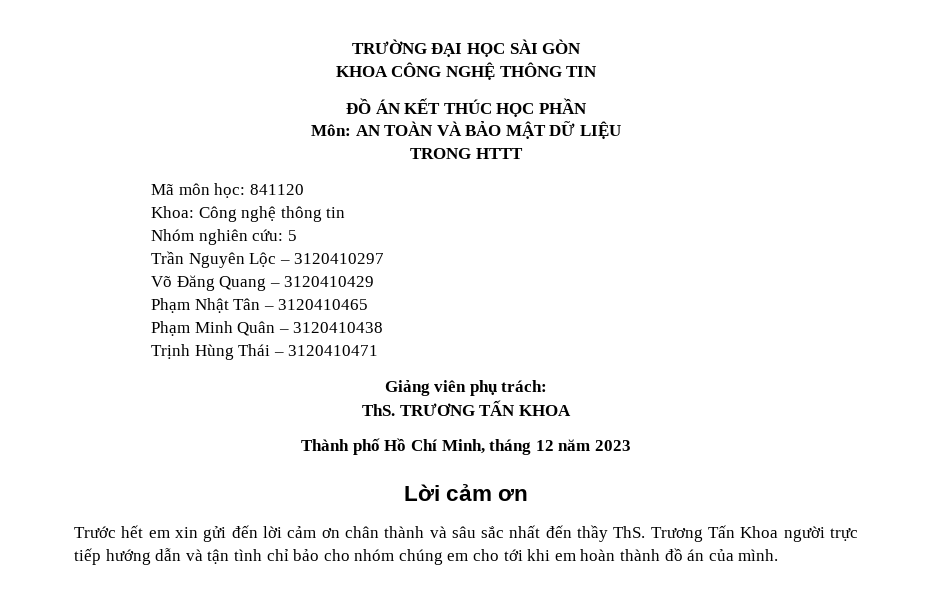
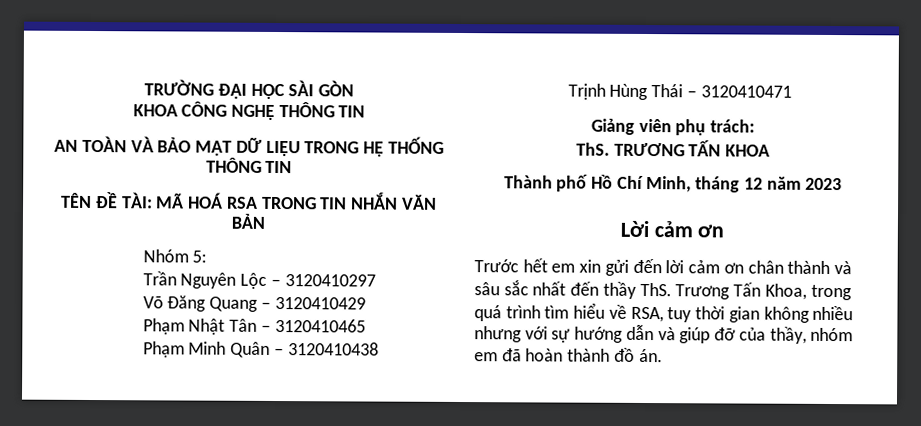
- ĐỒ ÁN KẾT THÚC HỌC PHẦN
- Môn: AN TOÀN VÀ BẢO MẬT DỮ LIỆU
- TRONG HTTT
- Mã môn học: 841120
- Khoa: Công nghệ thông tin
- Nhóm nghiên cứu: 5
+ AN TOÀN VÀ BẢO MẬT DỮ LIỆU TRONG HỆ THỐNG THÔNG TIN
+ TÊN ĐỀ TÀI: MÃ HOÁ RSA TRONG TIN NHẮN VĂN BẢN
+ Nhóm 5:
- Trước hết em xin gửi đến lời cảm ơn chân thành và sâu sắc nhất đến thầy ThS. Trương Tấn Khoa người trực tiếp hướng dẫn và tận tình chỉ bảo cho nhóm chúng em cho tới khi em hoàn thành đồ án của mình.
+ Trước hết em xin gửi đến lời cảm ơn chân thành và sâu sắc nhất đến thầy ThS. Trương Tấn Khoa, trong quá trình tìm hiểu về RSA, tuy thời gian không nhiều nhưng với sự hướng dẫn và giúp đỡ của thầy, nhóm em đã hoàn thành đồ án.

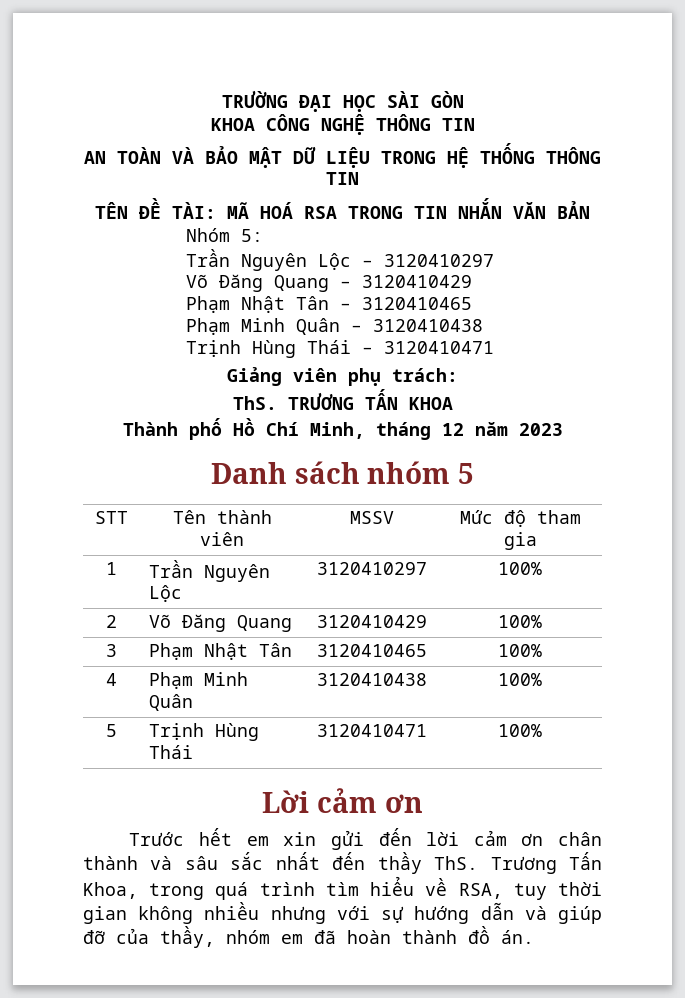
+ Danh sách nhóm 5
+ STT | Tên thành viên | MSSV | Mức độ tham gia
+ 1 | Trần Nguyên Lộc | 3120410297 | 100%
+ 2 | Võ Đăng Quang | 3120410429 | 100%
+ 3 | Phạm Nhật Tân | 3120410465 | 100%
+ 4 | Phạm Minh Quân | 3120410438 | 100%
+ 5 | Trịnh Hùng Thái | 3120410471 | 100%

